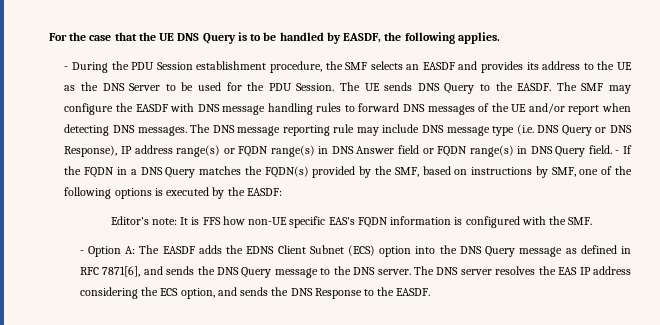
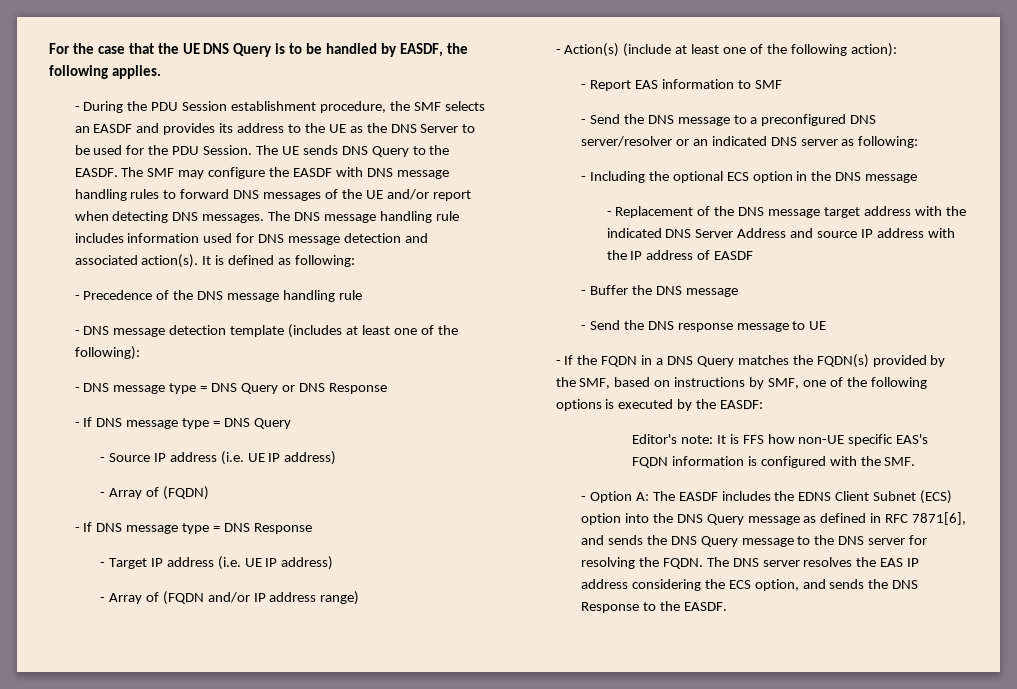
- The DNS message reporting rule may include DNS message type (i.e. DNS Query or DNS Response), IP address range(s) or FQDN range(s) in DNS Answer field or FQDN range(s) in DNS Query field. - If the FQDN in a DNS Query matches the FQDN(s) provided by the SMF, based on instructions by SMF, one of the following options is executed by the EASDF:
+ The DNS message handling rule includes information used for DNS message detection and associated action(s). It is defined as following:
+ - Precedence of the DNS message handling rule
+ - DNS message detection template (includes at least one of the following):
+ - DNS message type = DNS Query or DNS Response
+ - If DNS message type = DNS Query
+ - Source IP address (i.e. UE IP address)
+ - Array of (FQDN)
+ - If DNS message type = DNS Response
+ - Target IP address (i.e. UE IP address)
+ - Array of (FQDN and/or IP address range)
+ - Action(s) (include at least one of the following action):
+ - Report EAS information to SMF
+ - Send the DNS message to a preconfigured DNS server/resolver or an indicated DNS server as following:
+ - Including the optional ECS option in the DNS message
+ - Replacement of the DNS message target address with the indicated DNS Server Address and source IP address with the IP address of EASDF
+ - Buffer the DNS message
+ - Send the DNS response message to UE
+ - If the FQDN in a DNS Query matches the FQDN(s) provided by the SMF, based on instructions by SMF, one of the following options is executed by the EASDF:
- - Option A: The EASDF adds the EDNS Client Subnet (ECS) option into the DNS Query message as defined in RFC 7871[6], and sends the DNS Query message to the DNS server.
+ - Option A: The EASDF includes the EDNS Client Subnet (ECS) option into the DNS Query message as defined in RFC 7871[6], and sends the DNS Query message to the DNS server for resolving the FQDN.

